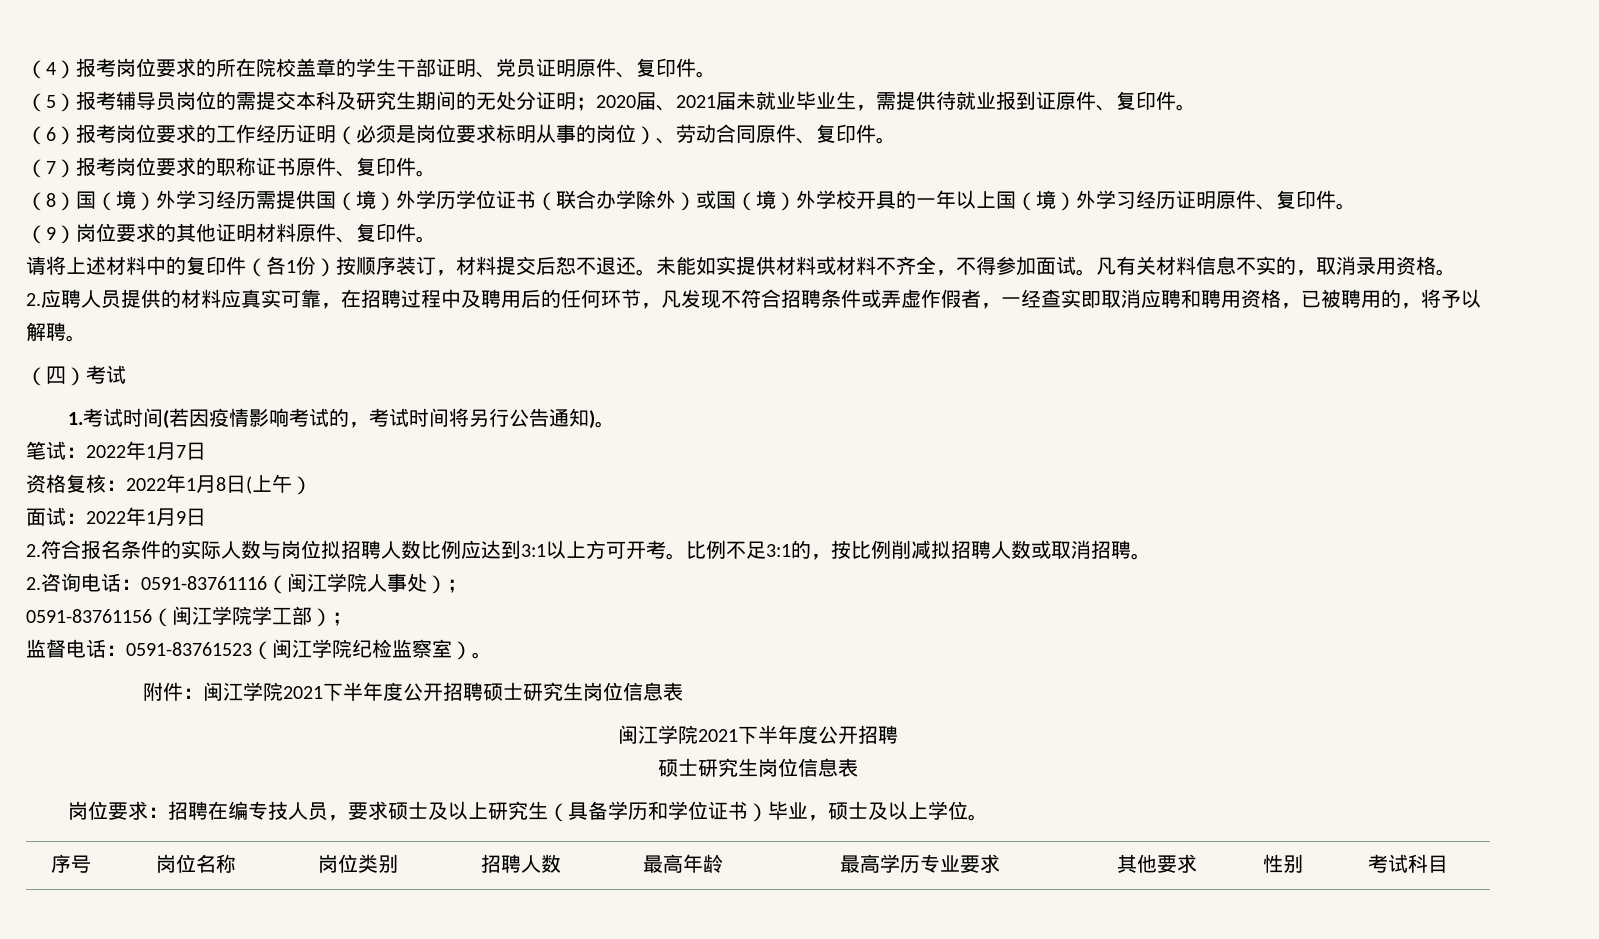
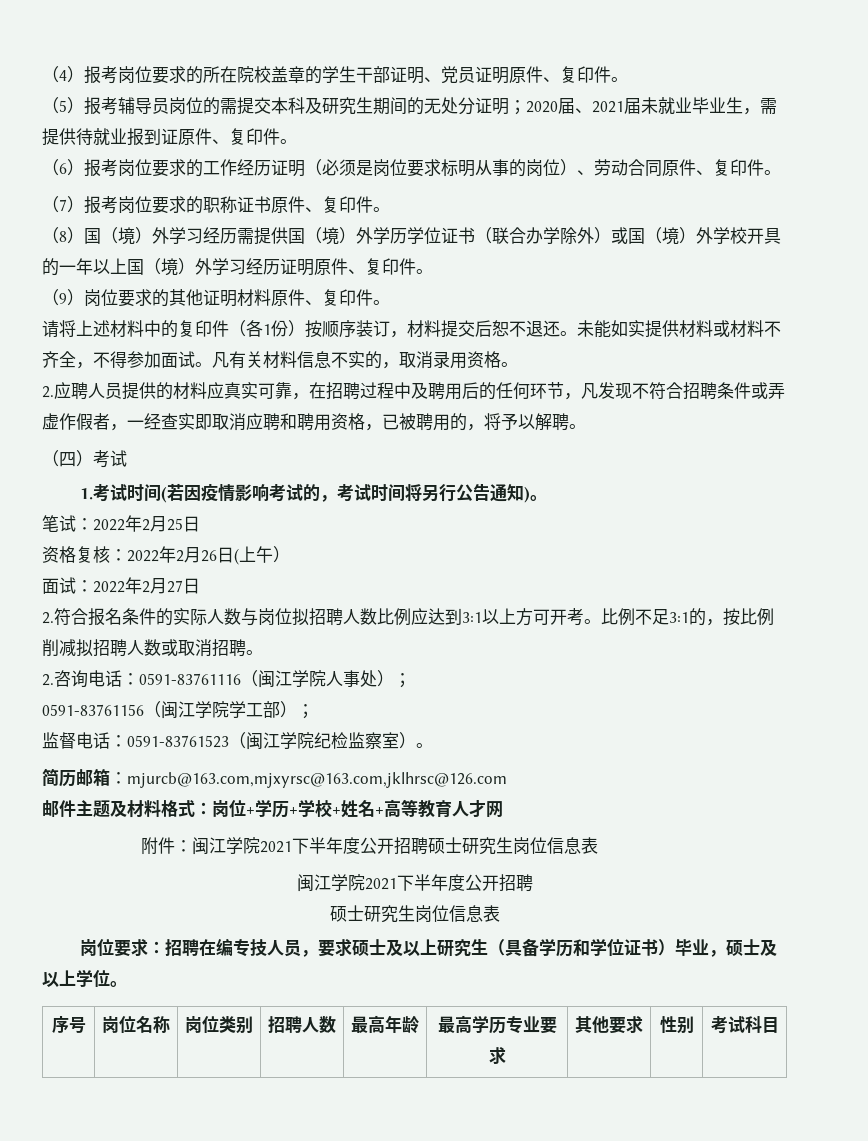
- 笔试：2022年1月7日
+ 笔试：2022年2月25日
- 资格复核：2022年1月8日(上午）
+ 资格复核：2022年2月26日(上午）
- 面试：2022年1月9日
+ 面试：2022年2月27日
+ 简历邮箱：mjurcb@163.com,mjxyrsc@163.com,jklhrsc@126.com
+ 邮件主题及材料格式：岗位+学历+学校+姓名+高等教育人才网

